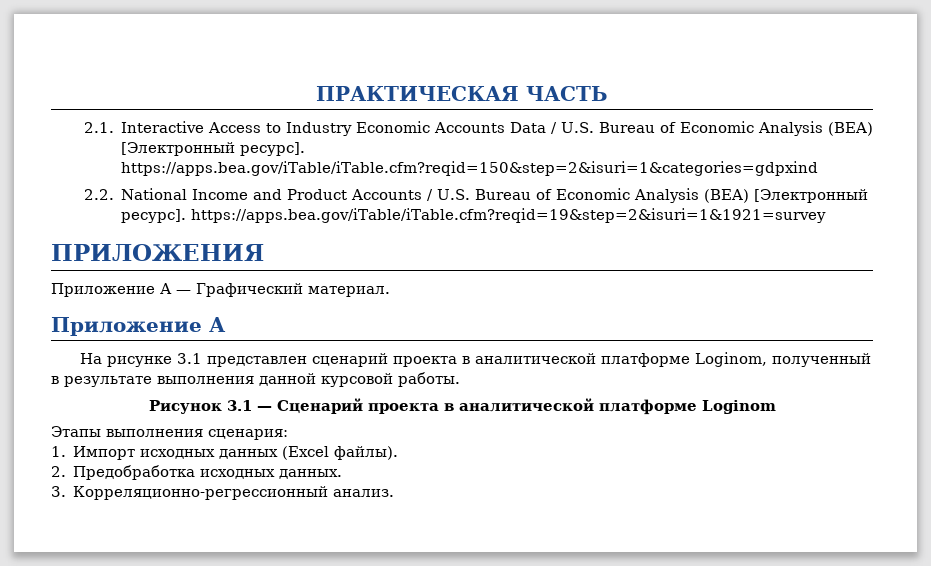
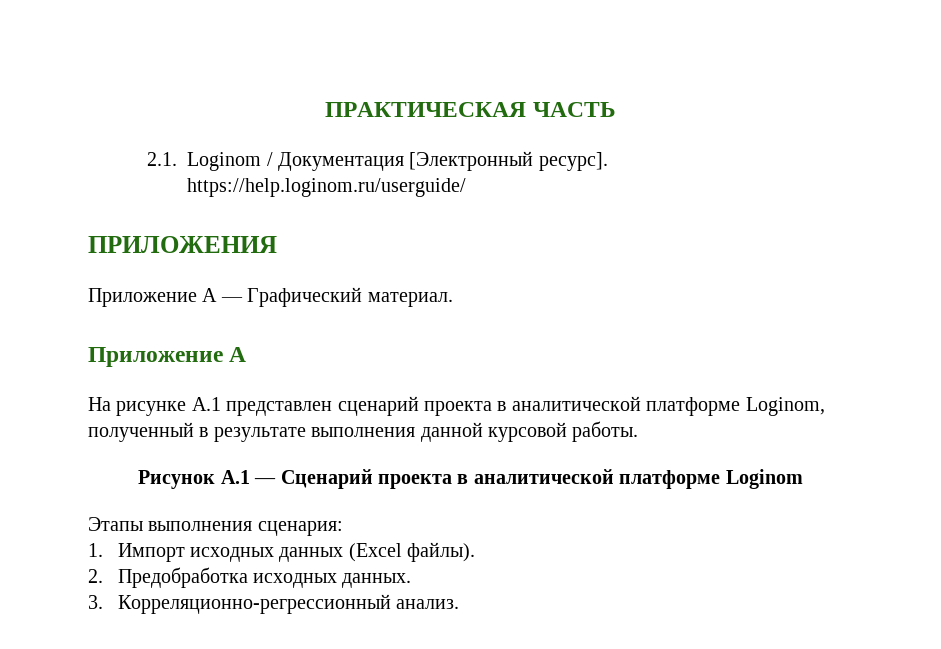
- 2.1. Interactive Access to Industry Economic Accounts Data / U.S. Bureau of Economic Analysis (BEA) [Электронный ресурс]. https://apps.bea.gov/iTable/iTable.cfm?reqid=150&step=2&isuri=1&categories=gdpxind
- 2.2. National Income and Product Accounts / U.S. Bureau of Economic Analysis (BEA) [Электронный ресурс]. https://apps.bea.gov/iTable/iTable.cfm?reqid=19&step=2&isuri=1&1921=survey
+ 2.1. Loginom / Документация [Электронный ресурс]. https://help.loginom.ru/userguide/
- На рисунке 3.1 представлен сценарий проекта в аналитической платформе Loginom, полученный в результате выполнения данной курсовой работы.
+ На рисунке А.1 представлен сценарий проекта в аналитической платформе Loginom, полученный в результате выполнения данной курсовой работы.
- Рисунок 3.1 — Сценарий проекта в аналитической платформе Loginom
+ Рисунок А.1 — Сценарий проекта в аналитической платформе Loginom

